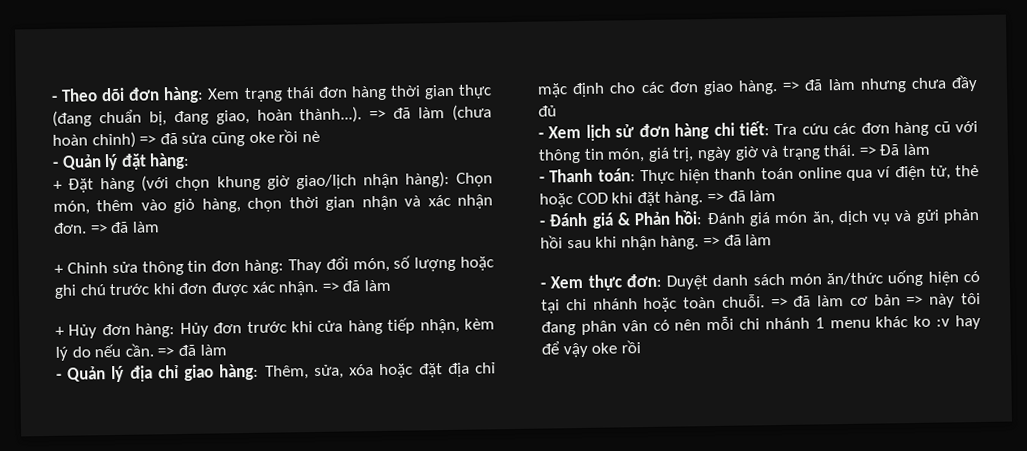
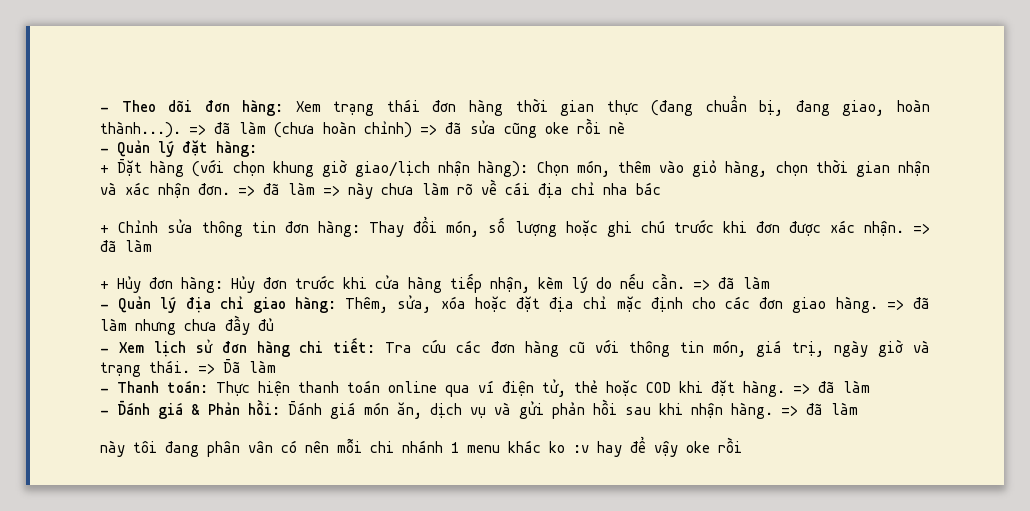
- + Đặt hàng (với chọn khung giờ giao/lịch nhận hàng): Chọn món, thêm vào giỏ hàng, chọn thời gian nhận và xác nhận đơn. => đã làm
+ + Đặt hàng (với chọn khung giờ giao/lịch nhận hàng): Chọn món, thêm vào giỏ hàng, chọn thời gian nhận và xác nhận đơn. => đã làm => này chưa làm rõ về cái địa chỉ nha bác
- - Xem thực đơn: Duyệt danh sách món ăn/thức uống hiện có tại chi nhánh hoặc toàn chuỗi. => đã làm cơ bản => này tôi đang phân vân có nên mỗi chi nhánh 1 menu khác ko :v hay để vậy oke rồi
+ này tôi đang phân vân có nên mỗi chi nhánh 1 menu khác ko :v hay để vậy oke rồi

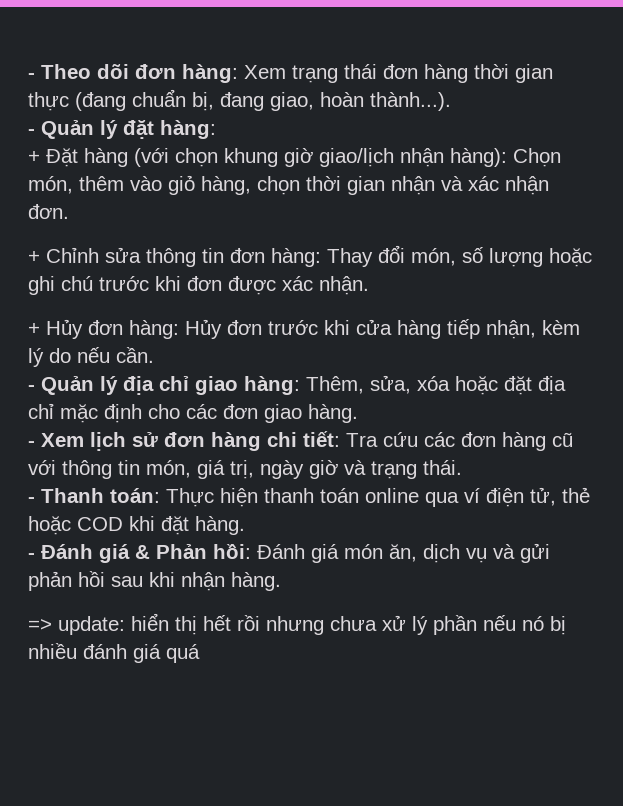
- - Theo dõi đơn hàng: Xem trạng thái đơn hàng thời gian thực (đang chuẩn bị, đang giao, hoàn thành...). => đã làm (chưa hoàn chỉnh) => đã sửa cũng oke rồi nè
+ - Theo dõi đơn hàng: Xem trạng thái đơn hàng thời gian thực (đang chuẩn bị, đang giao, hoàn thành...).
- => đã làm => này chưa làm rõ về cái địa chỉ nha bác
- + Chỉnh sửa thông tin đơn hàng: Thay đổi món, số lượng hoặc ghi chú trước khi đơn được xác nhận. => đã làm
+ + Chỉnh sửa thông tin đơn hàng: Thay đổi món, số lượng hoặc ghi chú trước khi đơn được xác nhận.
- + Hủy đơn hàng: Hủy đơn trước khi cửa hàng tiếp nhận, kèm lý do nếu cần. => đã làm
+ + Hủy đơn hàng: Hủy đơn trước khi cửa hàng tiếp nhận, kèm lý do nếu cần.
- => đã làm nhưng chưa đầy đủ
- => Đã làm
- - Thanh toán: Thực hiện thanh toán online qua ví điện tử, thẻ hoặc COD khi đặt hàng. => đã làm
+ - Thanh toán: Thực hiện thanh toán online qua ví điện tử, thẻ hoặc COD khi đặt hàng.
- - Đánh giá & Phản hồi: Đánh giá món ăn, dịch vụ và gửi phản hồi sau khi nhận hàng. => đã làm
- này tôi đang phân vân có nên mỗi chi nhánh 1 menu khác ko :v hay để vậy oke rồi
+ - Đánh giá & Phản hồi: Đánh giá món ăn, dịch vụ và gửi phản hồi sau khi nhận hàng.
+ => update: hiển thị hết rồi nhưng chưa xử lý phần nếu nó bị nhiều đánh giá quá

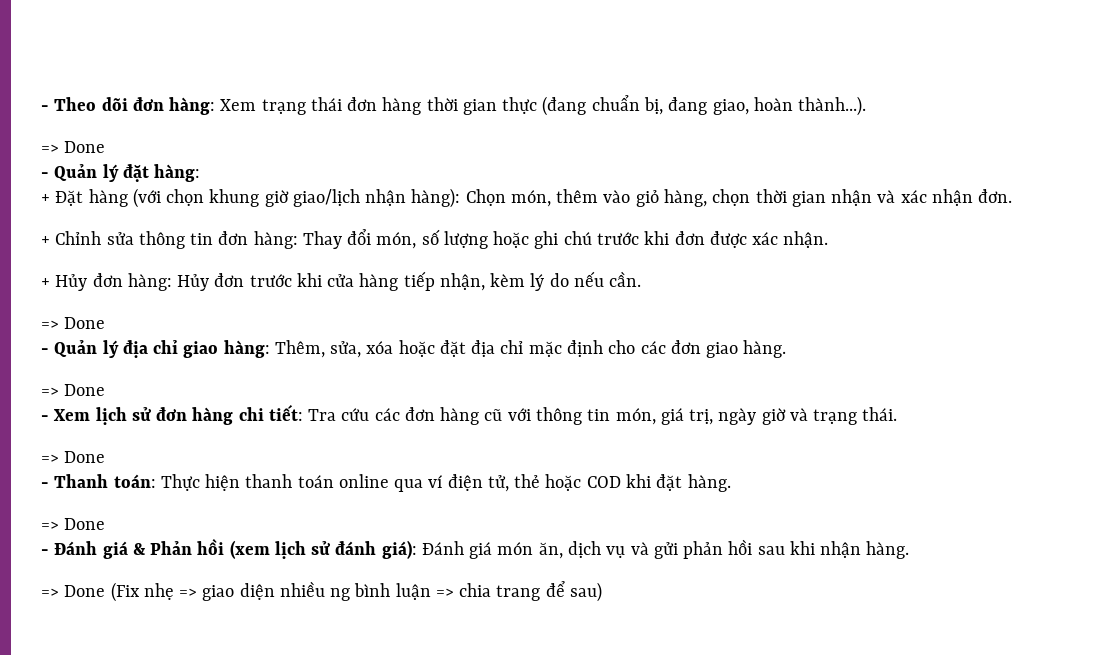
  - Theo dõi đơn hàng: Xem trạng thái đơn hàng thời gian thực (đang chuẩn bị, đang giao, hoàn thành...).
+ => Done
  + Hủy đơn hàng: Hủy đơn trước khi cửa hàng tiếp nhận, kèm lý do nếu cần.
+ => Done
  - Quản lý địa chỉ giao hàng: Thêm, sửa, xóa hoặc đặt địa chỉ mặc định cho các đơn giao hàng.
+ => Done
  - Xem lịch sử đơn hàng chi tiết: Tra cứu các đơn hàng cũ với thông tin món, giá trị, ngày giờ và trạng thái.
+ => Done
  - Thanh toán: Thực hiện thanh toán online qua ví điện tử, thẻ hoặc COD khi đặt hàng.
+ => Done
- - Đánh giá & Phản hồi: Đánh giá món ăn, dịch vụ và gửi phản hồi sau khi nhận hàng.
+ - Đánh giá & Phản hồi (xem lịch sử đánh giá): Đánh giá món ăn, dịch vụ và gửi phản hồi sau khi nhận hàng.
- => update: hiển thị hết rồi nhưng chưa xử lý phần nếu nó bị nhiều đánh giá quá
+ => Done (Fix nhẹ => giao diện nhiều ng bình luận => chia trang để sau)

